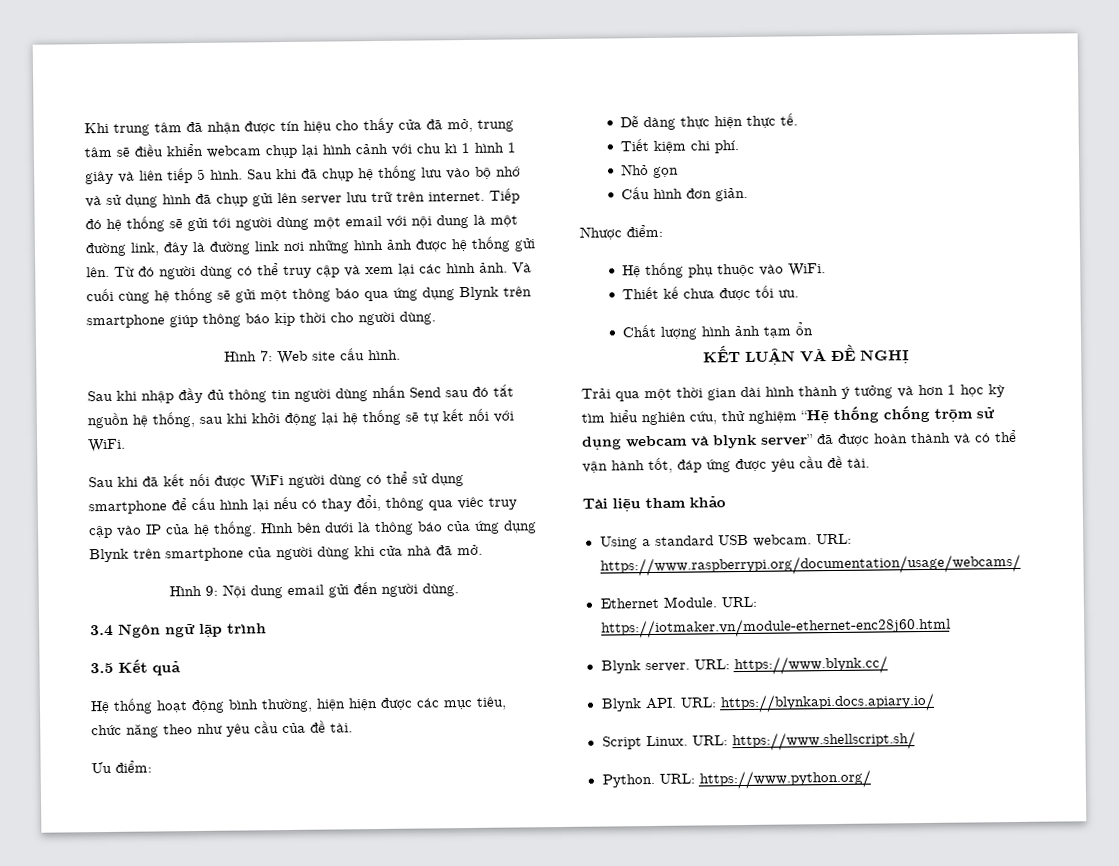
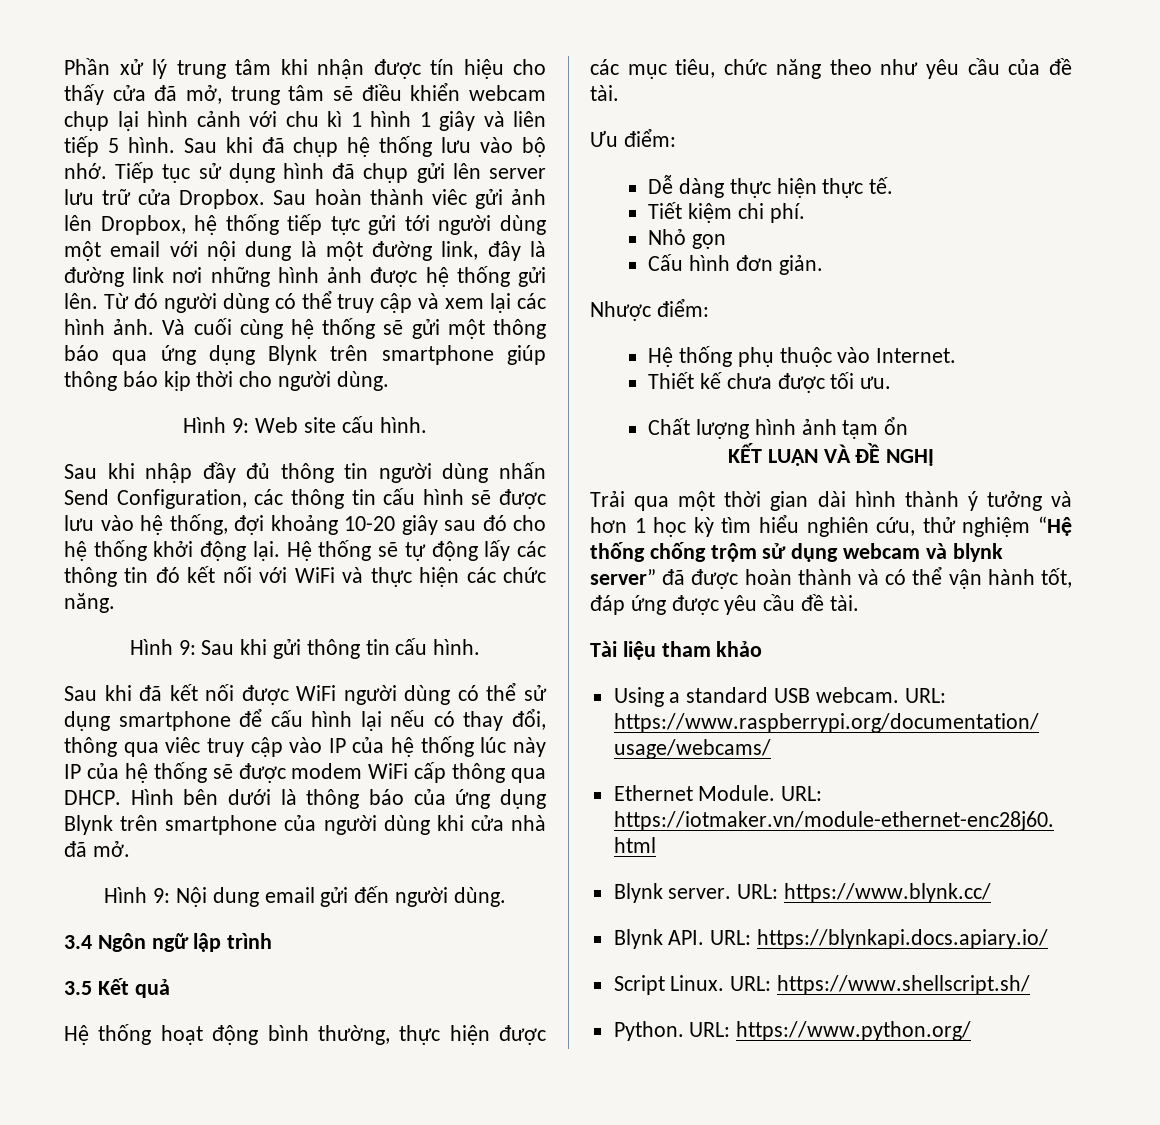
- Khi trung tâm đã nhận được tín hiệu cho thấy cửa đã mở, trung tâm sẽ điều khiển webcam chụp lại hình cảnh với chu kì 1 hình 1 giây và liên tiếp 5 hình.
+ Phần xử lý trung tâm khi nhận được tín hiệu cho thấy cửa đã mở, trung tâm sẽ điều khiển webcam chụp lại hình cảnh với chu kì 1 hình 1 giây và liên tiếp 5 hình.
- Sau khi đã chụp hệ thống lưu vào bộ nhớ và sử dụng hình đã chụp gửi lên server lưu trữ trên internet. Tiếp đó hệ thống sẽ gửi tới người dùng một email với nội dung là một đường link, đây là đường link nơi những hình ảnh được hệ thống gửi lên.
+ Sau khi đã chụp hệ thống lưu vào bộ nhớ. Tiếp tục sử dụng hình đã chụp gửi lên server lưu trữ cửa Dropbox. Sau hoàn thành viêc gửi ảnh lên Dropbox, hệ thống tiếp tực gửi tới người dùng một email với nội dung là một đường link, đây là đường link nơi những hình ảnh được hệ thống gửi lên.
- Hình 7: Web site cấu hình.
+ Hình 9: Web site cấu hình.
- Sau khi nhập đầy đủ thông tin người dùng nhấn Send sau đó tắt nguồn hệ thống, sau khi khởi động lại hệ thống sẽ tự kết nối với WiFi.
+ Sau khi nhập đầy đủ thông tin người dùng nhấn Send Configuration, các thông tin cấu hình sẽ được lưu vào hệ thống, đợi khoảng 10-20 giây sau đó cho hệ thống khởi động lại. Hệ thống sẽ tự động lấy các thông tin đó kết nối với WiFi và thực hiện các chức năng.
+ Hình 9: Sau khi gửi thông tin cấu hình.
- Sau khi đã kết nối được WiFi người dùng có thể sử dụng smartphone để cấu hình lại nếu có thay đổi, thông qua viêc truy cập vào IP của hệ thống.
+ Sau khi đã kết nối được WiFi người dùng có thể sử dụng smartphone để cấu hình lại nếu có thay đổi, thông qua viêc truy cập vào IP của hệ thống lúc này IP của hệ thống sẽ được modem WiFi cấp thông qua DHCP.
- Hệ thống hoạt động bình thường, hiện hiện được các mục tiêu, chức năng theo như yêu cầu của đề tài.
+ Hệ thống hoạt động bình thường, thực hiện được các mục tiêu, chức năng theo như yêu cầu của đề tài.
- Hệ thống phụ thuộc vào WiFi.
+ Hệ thống phụ thuộc vào Internet.

